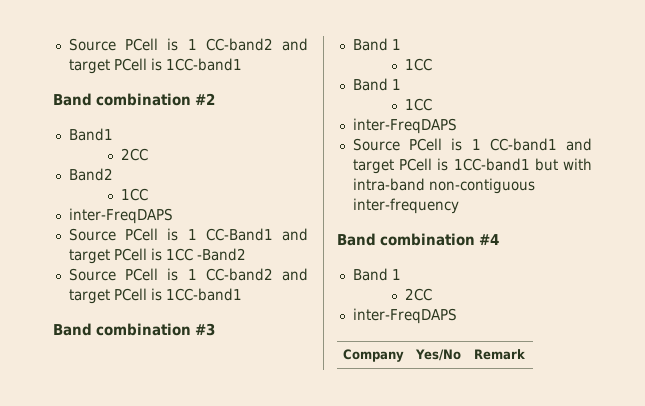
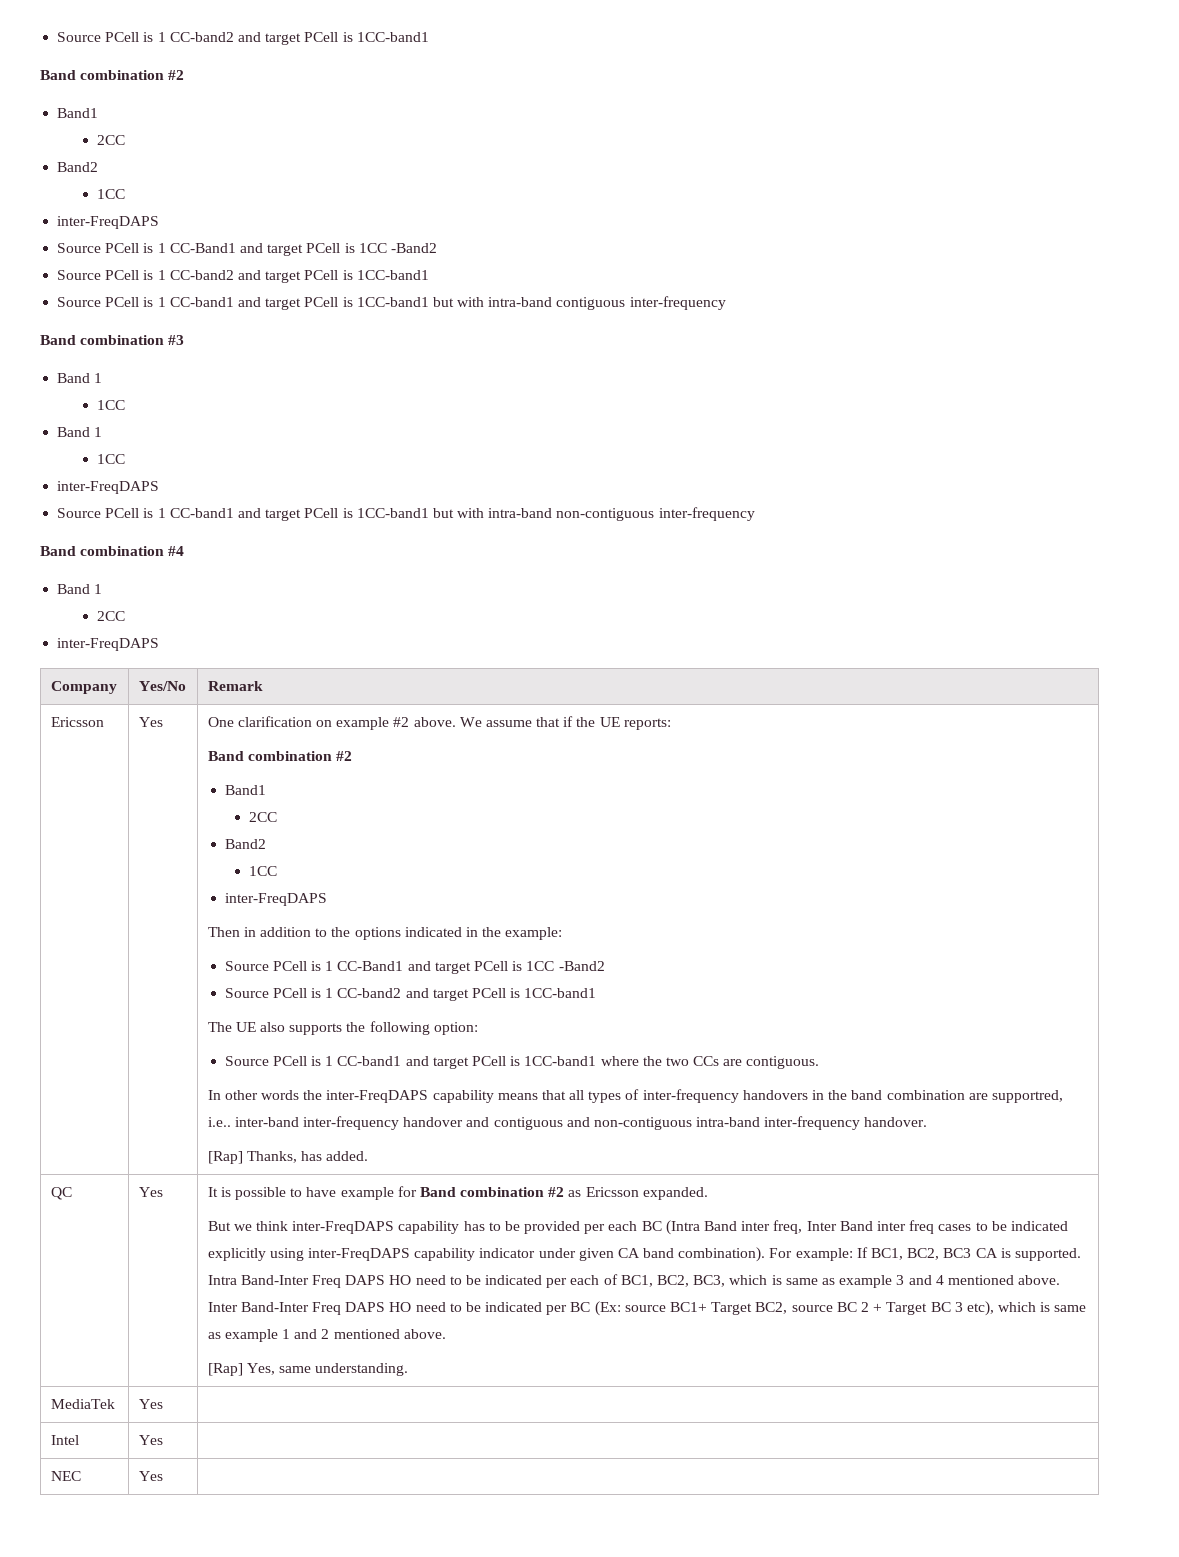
+ Source PCell is 1 CC-band1 and target PCell is 1CC-band1 but with intra-band contiguous inter-frequency
+ Ericsson | Yes | One clarification on example #2 above. We assume that if the UE reports:
+ Band combination #2
+ Band1
+ 2CC
+ Band2
+ 1CC
+ inter-FreqDAPS
+ Then in addition to the options indicated in the example:
+ Source PCell is 1 CC-Band1 and target PCell is 1CC -Band2
+ Source PCell is 1 CC-band2 and target PCell is 1CC-band1
+ The UE also supports the following option:
+ Source PCell is 1 CC-band1 and target PCell is 1CC-band1 where the two CCs are contiguous.
+ In other words the inter-FreqDAPS capability means that all types of inter-frequency handovers in the band combination are supportred, i.e.. inter-band inter-frequency handover and contiguous and non-contiguous intra-band inter-frequency handover.
+ [Rap] Thanks, has added.
+ QC | Yes | It is possible to have example for Band combination #2 as Ericsson expanded.
+ But we think inter-FreqDAPS capability has to be provided per each BC (Intra Band inter freq, Inter Band inter freq cases to be indicated explicitly using inter-FreqDAPS capability indicator under given CA band combination). For example: If BC1, BC2, BC3 CA is supported. Intra Band-Inter Freq DAPS HO need to be indicated per each of BC1, BC2, BC3, which is same as example 3 and 4 mentioned above. Inter Band-Inter Freq DAPS HO need to be indicated per BC (Ex: source BC1+ Target BC2, source BC 2 + Target BC 3 etc), which is same as example 1 and 2 mentioned above.
+ [Rap] Yes, same understanding.
+ MediaTek | Yes |
+ Intel | Yes |
+ NEC | Yes |

